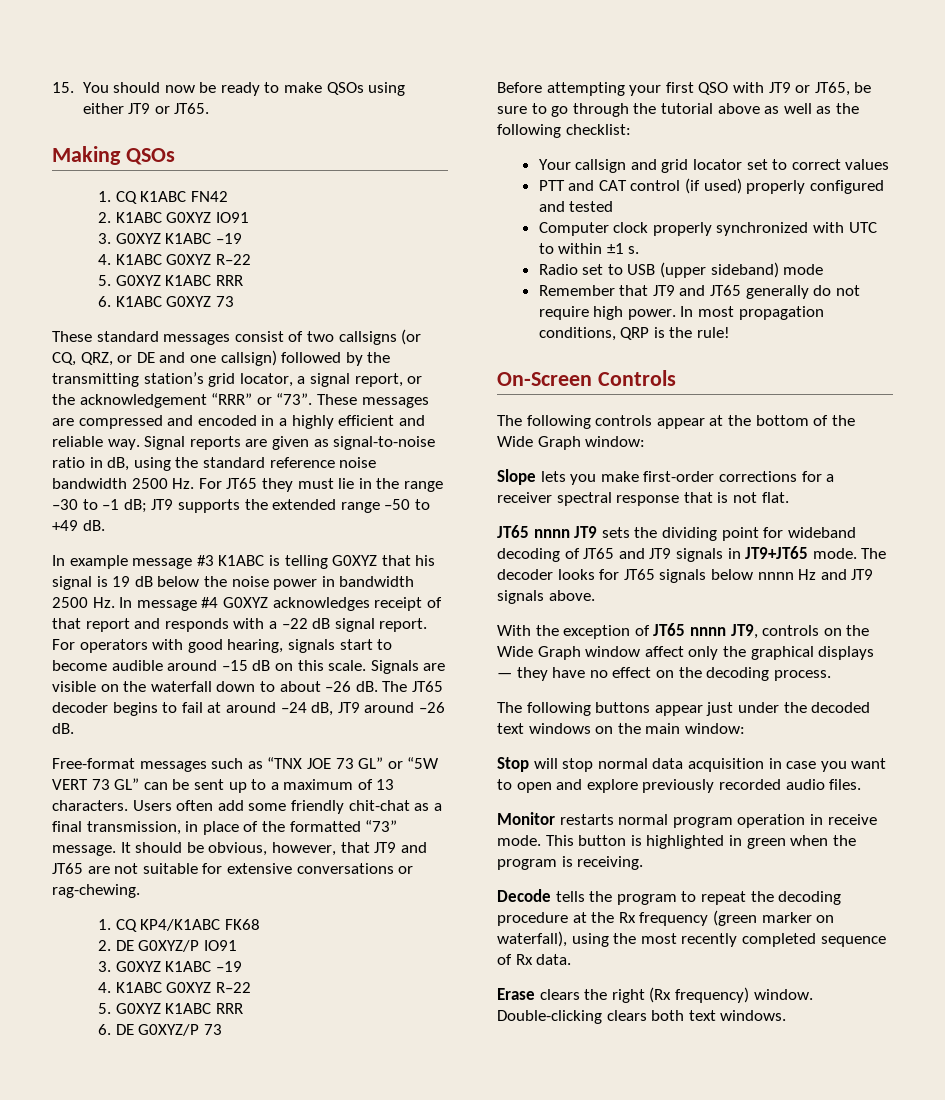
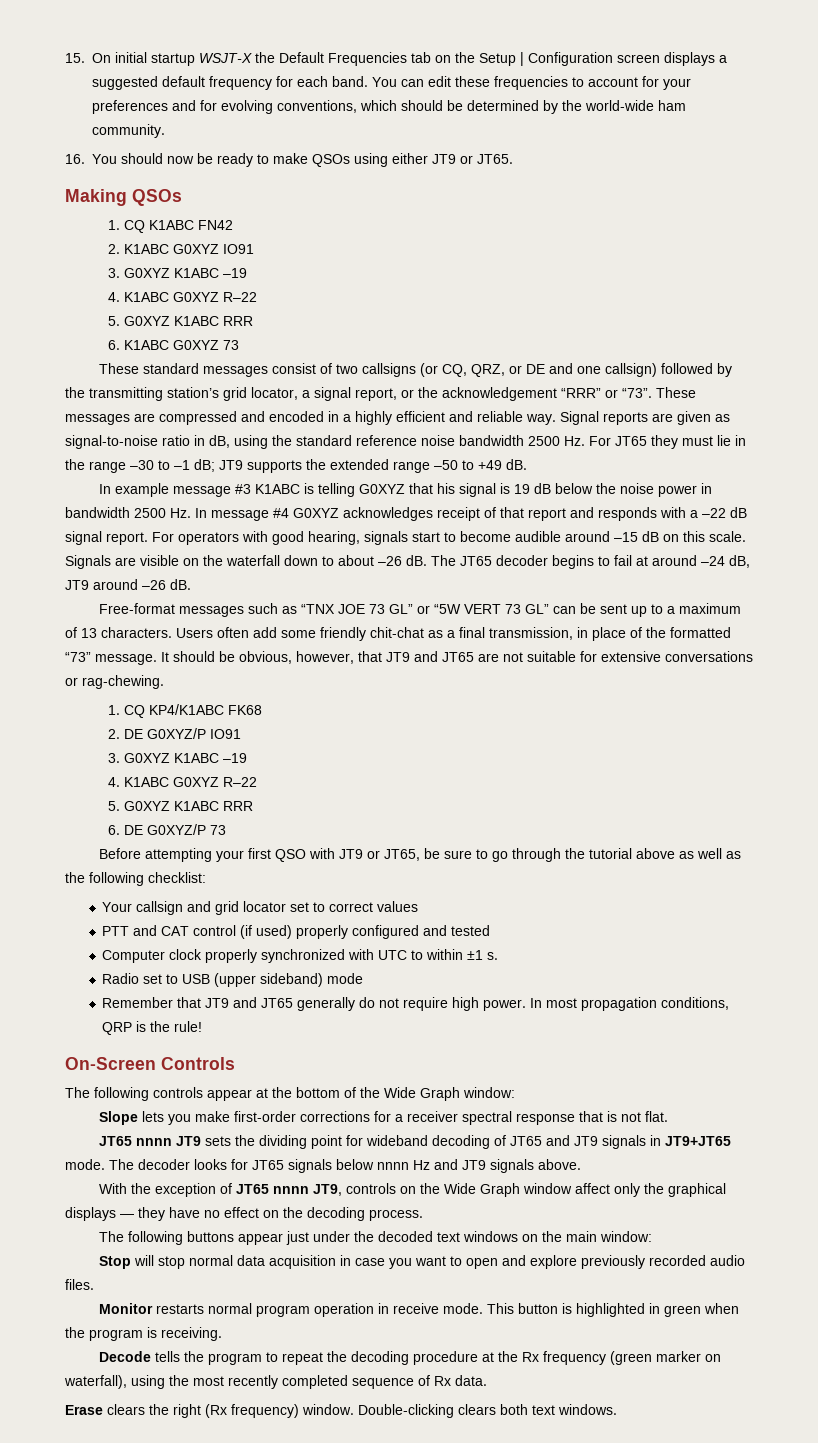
- 15. You should now be ready to make QSOs using either JT9 or JT65.
+ 15. On initial startup WSJT-X the Default Frequencies tab on the Setup | Configuration screen displays a suggested default frequency for each band. You can edit these frequencies to account for your preferences and for evolving conventions, which should be determined by the world-wide ham community.
+ 16. You should now be ready to make QSOs using either JT9 or JT65.

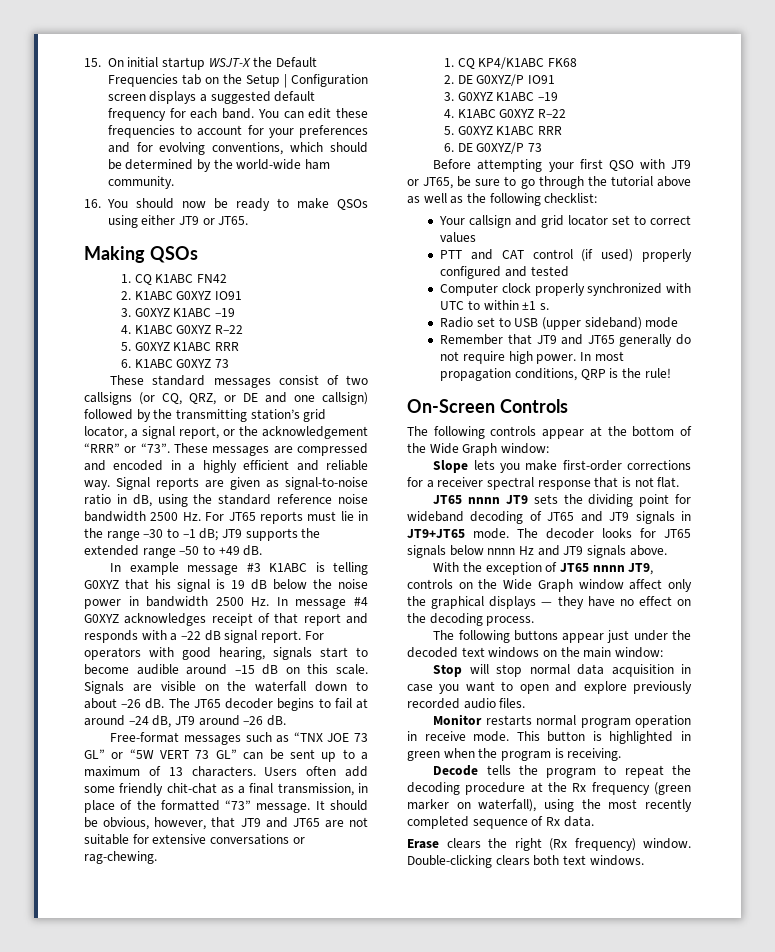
- Signal reports are given as signal-to-noise ratio in dB, using the standard reference noise bandwidth 2500 Hz. For JT65 they must lie in the range –30 to –1 dB; JT9 supports the extended range –50 to +49 dB.
+ Signal reports are given as signal-to-noise ratio in dB, using the standard reference noise bandwidth 2500 Hz. For JT65 reports must lie in the range –30 to –1 dB; JT9 supports the extended range –50 to +49 dB.

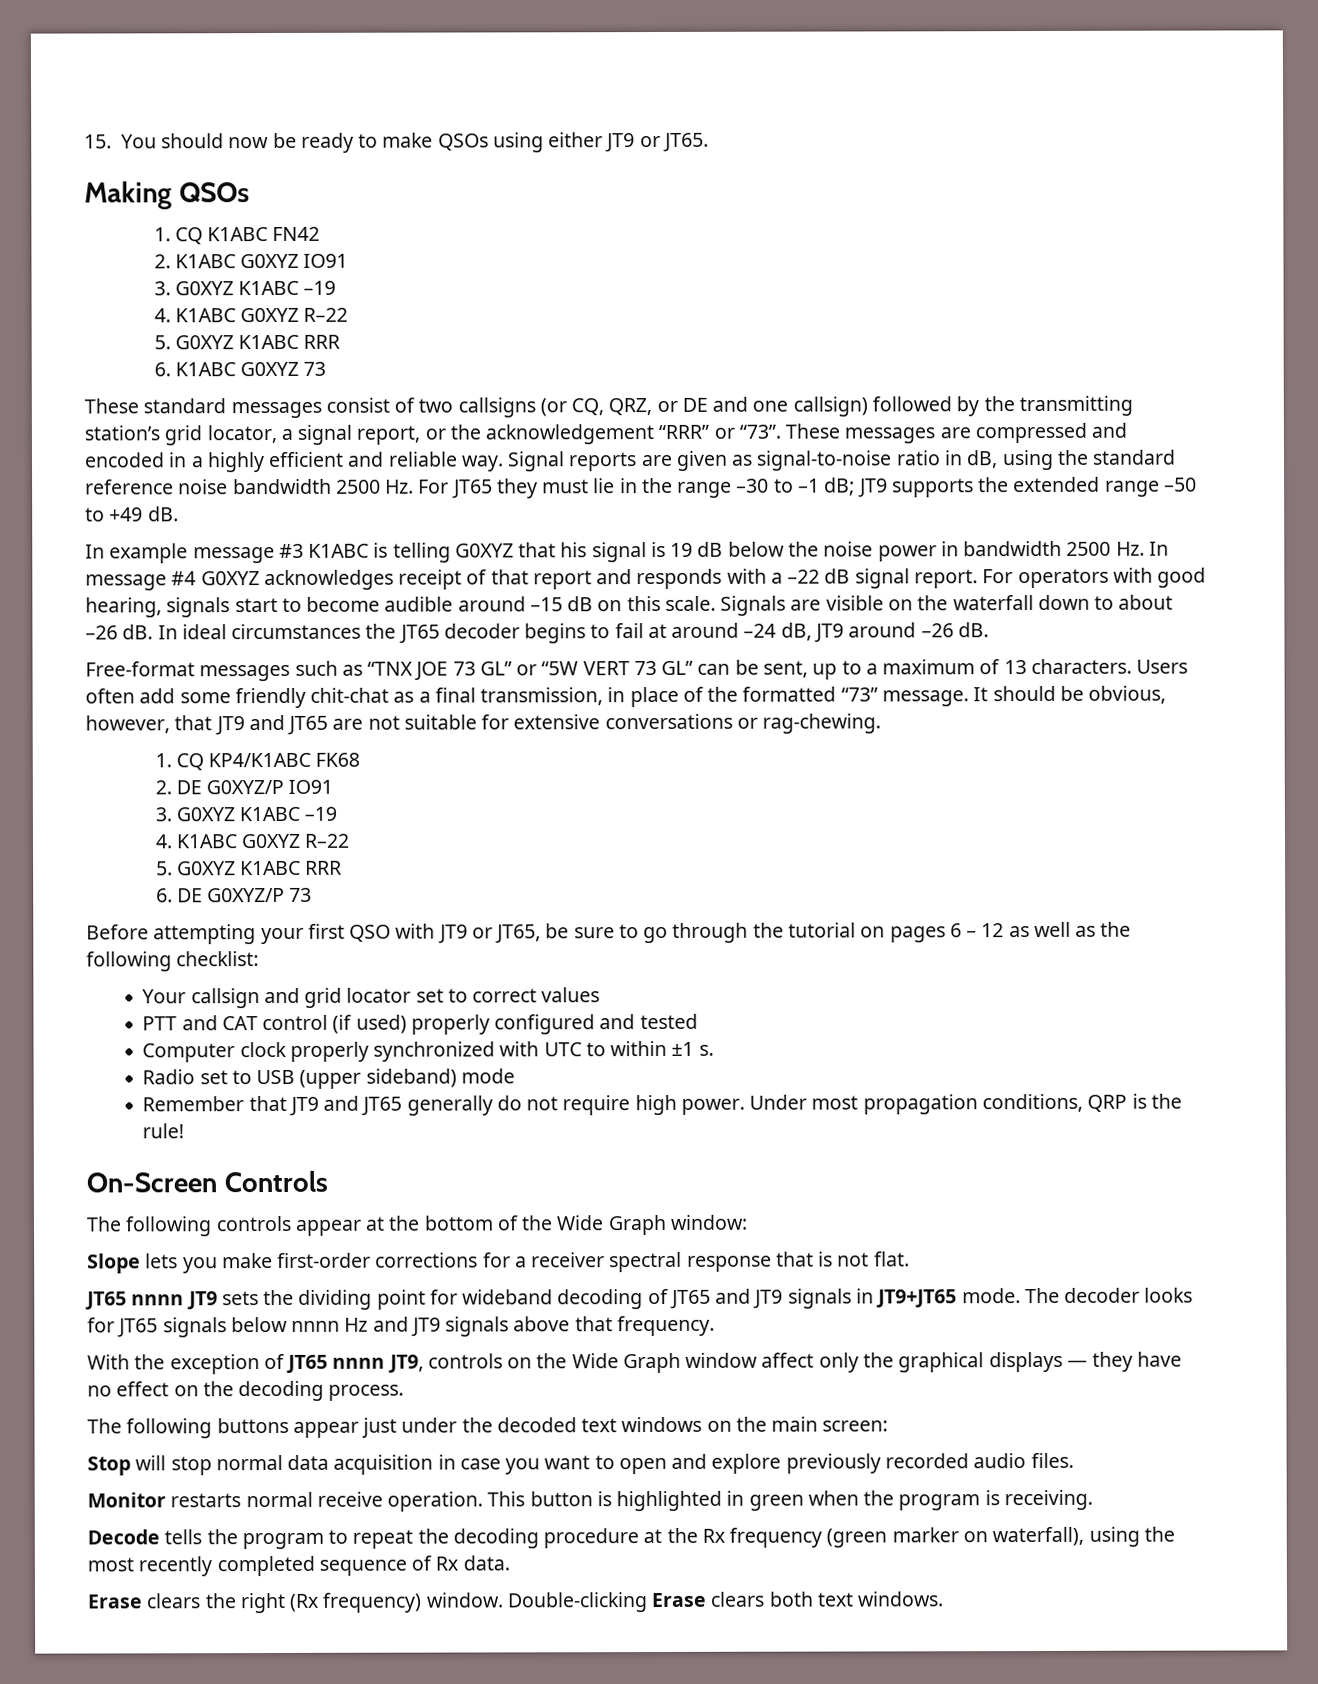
- 15. On initial startup WSJT-X the Default Frequencies tab on the Setup | Configuration screen displays a suggested default frequency for each band. You can edit these frequencies to account for your preferences and for evolving conventions, which should be determined by the world-wide ham community.
- 16. You should now be ready to make QSOs using either JT9 or JT65.
+ 15. You should now be ready to make QSOs using either JT9 or JT65.
- Signal reports are given as signal-to-noise ratio in dB, using the standard reference noise bandwidth 2500 Hz. For JT65 reports must lie in the range –30 to –1 dB; JT9 supports the extended range –50 to +49 dB.
+ Signal reports are given as signal-to-noise ratio in dB, using the standard reference noise bandwidth 2500 Hz. For JT65 they must lie in the range –30 to –1 dB; JT9 supports the extended range –50 to +49 dB.
- The JT65 decoder begins to fail at around –24 dB, JT9 around –26 dB.
+ In ideal circumstances the JT65 decoder begins to fail at around –24 dB, JT9 around –26 dB.
- Free-format messages such as “TNX JOE 73 GL” or “5W VERT 73 GL” can be sent up to a maximum of 13 characters.
+ Free-format messages such as “TNX JOE 73 GL” or “5W VERT 73 GL” can be sent, up to a maximum of 13 characters.
- Before attempting your first QSO with JT9 or JT65, be sure to go through the tutorial above as well as the following checklist:
+ Before attempting your first QSO with JT9 or JT65, be sure to go through the tutorial on pages 6 – 12 as well as the following checklist:
- In most propagation conditions, QRP is the rule!
+ Under most propagation conditions, QRP is the rule!
- The decoder looks for JT65 signals below nnnn Hz and JT9 signals above.
+ The decoder looks for JT65 signals below nnnn Hz and JT9 signals above that frequency.
- The following buttons appear just under the decoded text windows on the main window:
+ The following buttons appear just under the decoded text windows on the main screen:
- Monitor restarts normal program operation in receive mode.
+ Monitor restarts normal receive operation.
- Double-clicking clears both text windows.
+ Double-clicking Erase clears both text windows.

